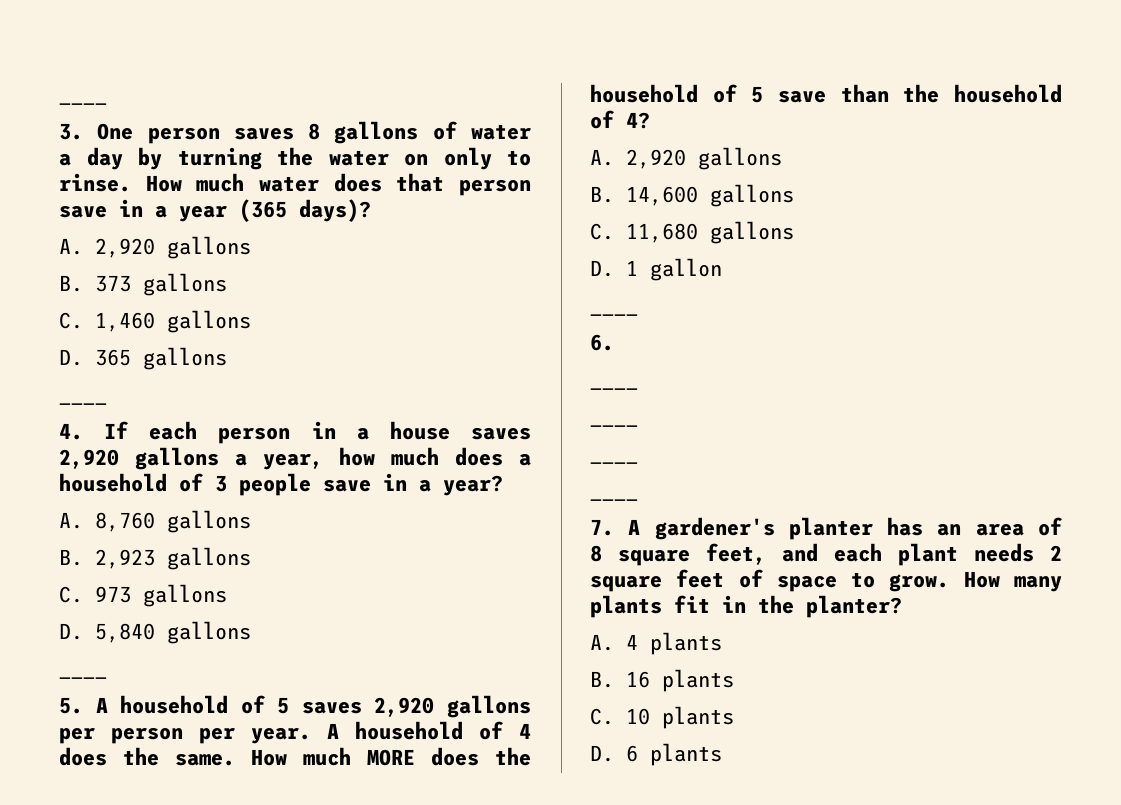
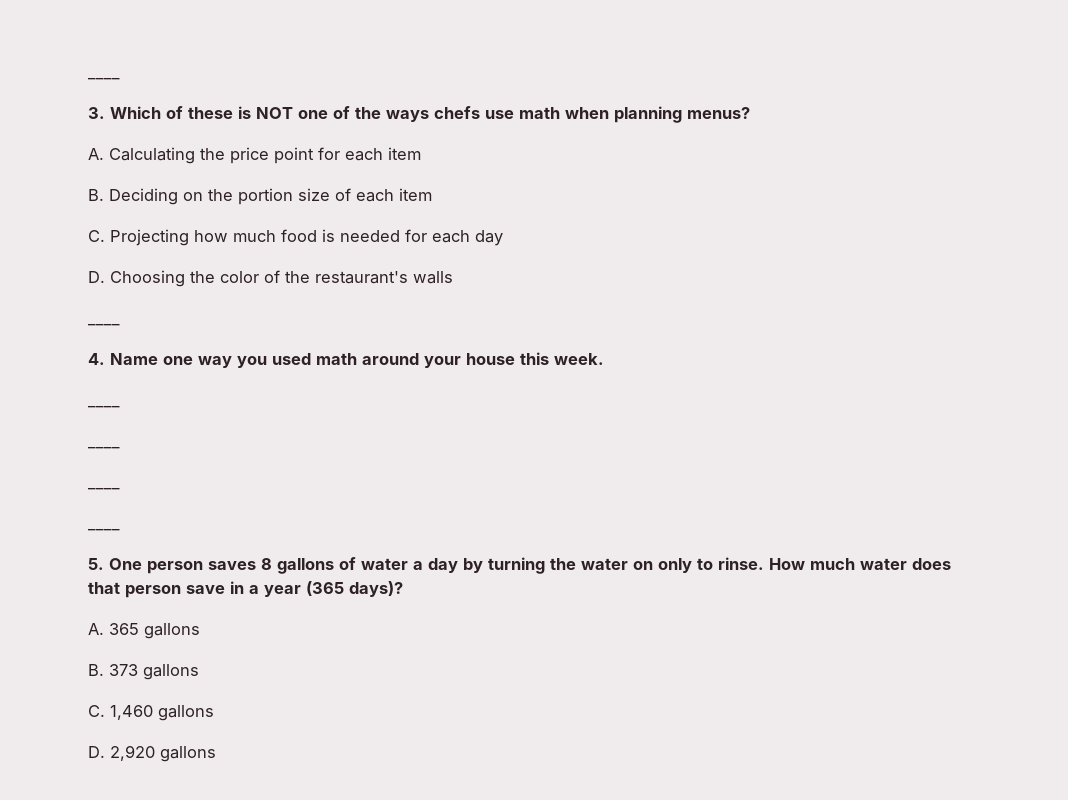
- 3. One person saves 8 gallons of water a day by turning the water on only to rinse.
+ 3. Which of these is NOT one of the ways chefs use math when planning menus?
+ A. Calculating the price point for each item
+ B. Deciding on the portion size of each item
+ C. Projecting how much food is needed for each day
+ D. Choosing the color of the restaurant's walls
+ ____
+ 4. Name one way you used math around your house this week.
+ ____
+ ____
+ ____
+ ____
+ 5. One person saves 8 gallons of water a day by turning the water on only to rinse.
  How much water does that person save in a year (365 days)?
- A. 2,920 gallons
+ A. 365 gallons
- D. 365 gallons
- ____
- 4. If each person in a house saves 2,920 gallons a year, how much does a household of 3 people save in a year?
- A. 8,760 gallons
- B. 2,923 gallons
- C. 973 gallons
- D. 5,840 gallons
- ____
- 5. A household of 5 saves 2,920 gallons per person per year. A household of 4 does the same. How much MORE does the household of 5 save than the household of 4?
- A. 2,920 gallons
- B. 14,600 gallons
- C. 11,680 gallons
- D. 1 gallon
- ____
- 6.
- ____
- ____
- ____
- ____
- 7. A gardener's planter has an area of 8 square feet, and each plant needs 2 square feet of space to grow. How many plants fit in the planter?
- A. 4 plants
- B. 16 plants
- C. 10 plants
- D. 6 plants
+ D. 2,920 gallons

